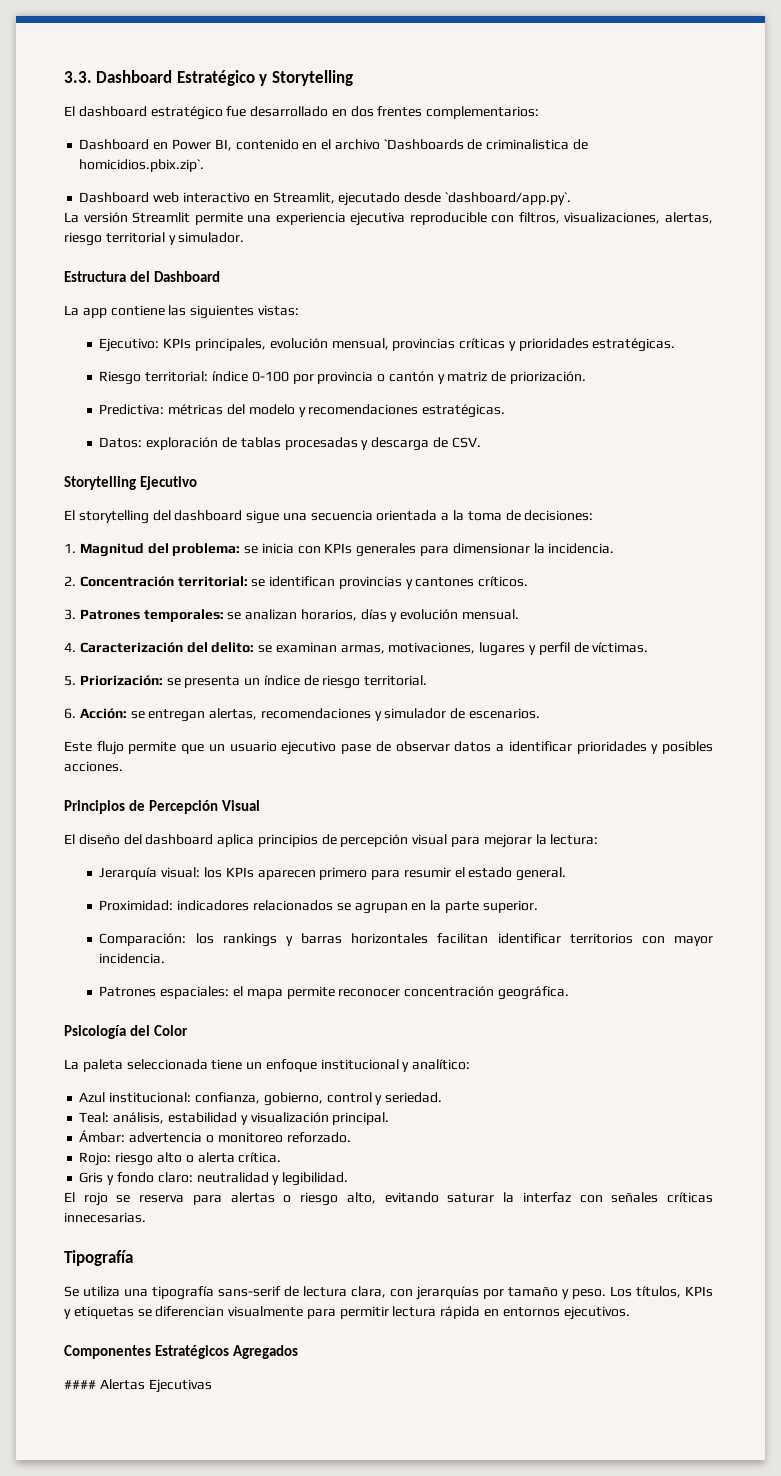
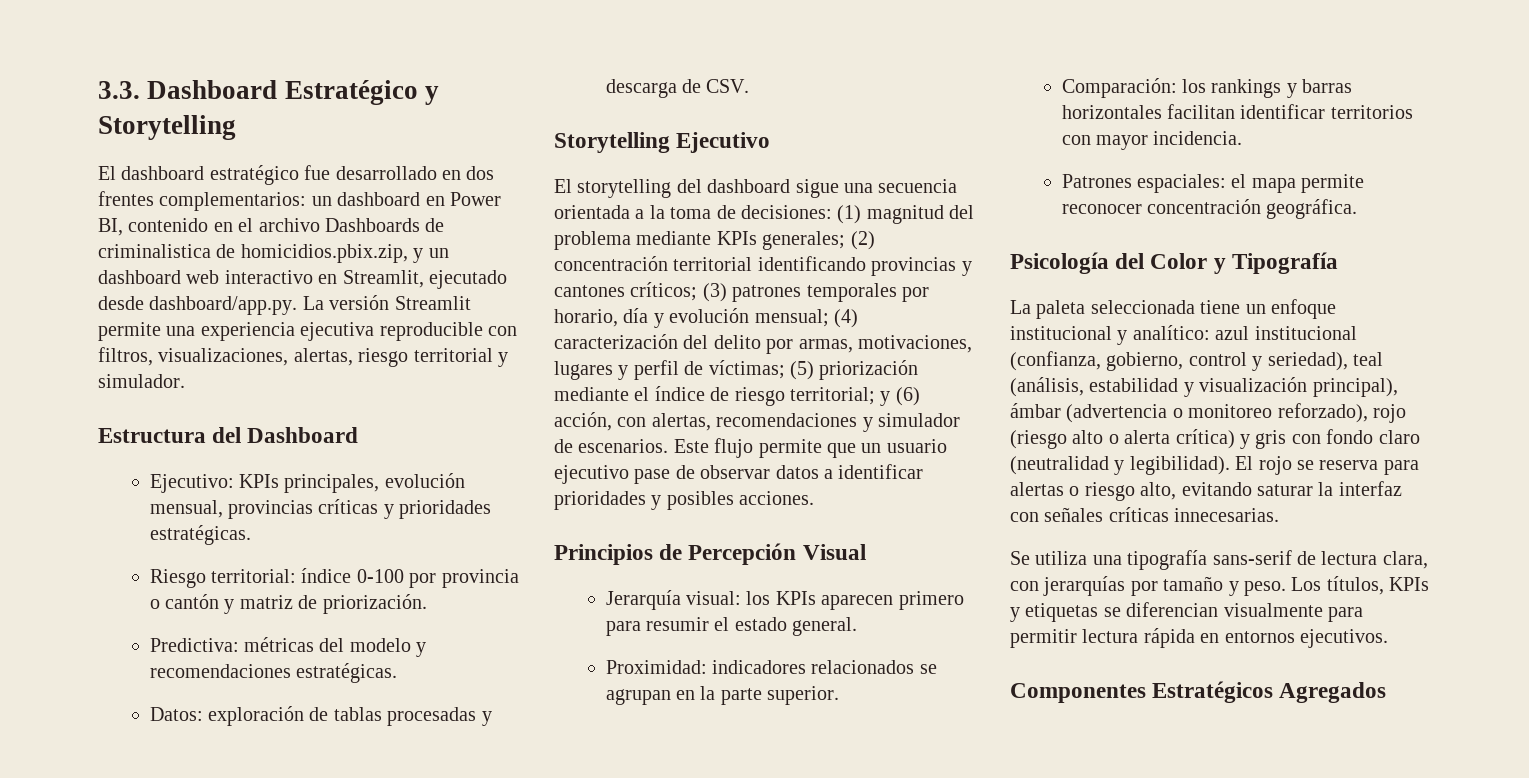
- El dashboard estratégico fue desarrollado en dos frentes complementarios:
- Dashboard en Power BI, contenido en el archivo `Dashboards de criminalistica de homicidios.pbix.zip`.
- Dashboard web interactivo en Streamlit, ejecutado desde `dashboard/app.py`.
- La versión Streamlit permite una experiencia ejecutiva reproducible con filtros, visualizaciones, alertas, riesgo territorial y simulador.
+ El dashboard estratégico fue desarrollado en dos frentes complementarios: un dashboard en Power BI, contenido en el archivo Dashboards de criminalistica de homicidios.pbix.zip, y un dashboard web interactivo en Streamlit, ejecutado desde dashboard/app.py. La versión Streamlit permite una experiencia ejecutiva reproducible con filtros, visualizaciones, alertas, riesgo territorial y simulador.
- La app contiene las siguientes vistas:
- El storytelling del dashboard sigue una secuencia orientada a la toma de decisiones:
- 1. Magnitud del problema: se inicia con KPIs generales para dimensionar la incidencia.
- 2. Concentración territorial: se identifican provincias y cantones críticos.
- 3. Patrones temporales: se analizan horarios, días y evolución mensual.
- 4. Caracterización del delito: se examinan armas, motivaciones, lugares y perfil de víctimas.
- 5. Priorización: se presenta un índice de riesgo territorial.
- 6. Acción: se entregan alertas, recomendaciones y simulador de escenarios.
- Este flujo permite que un usuario ejecutivo pase de observar datos a identificar prioridades y posibles acciones.
+ El storytelling del dashboard sigue una secuencia orientada a la toma de decisiones: (1) magnitud del problema mediante KPIs generales; (2) concentración territorial identificando provincias y cantones críticos; (3) patrones temporales por horario, día y evolución mensual; (4) caracterización del delito por armas, motivaciones, lugares y perfil de víctimas; (5) priorización mediante el índice de riesgo territorial; y (6) acción, con alertas, recomendaciones y simulador de escenarios. Este flujo permite que un usuario ejecutivo pase de observar datos a identificar prioridades y posibles acciones.
- El diseño del dashboard aplica principios de percepción visual para mejorar la lectura:
- Psicología del Color
+ Psicología del Color y Tipografía
- La paleta seleccionada tiene un enfoque institucional y analítico:
- Azul institucional: confianza, gobierno, control y seriedad.
- Teal: análisis, estabilidad y visualización principal.
- Ámbar: advertencia o monitoreo reforzado.
- Rojo: riesgo alto o alerta crítica.
- Gris y fondo claro: neutralidad y legibilidad.
- El rojo se reserva para alertas o riesgo alto, evitando saturar la interfaz con señales críticas innecesarias.
+ La paleta seleccionada tiene un enfoque institucional y analítico: azul institucional (confianza, gobierno, control y seriedad), teal (análisis, estabilidad y visualización principal), ámbar (advertencia o monitoreo reforzado), rojo (riesgo alto o alerta crítica) y gris con fondo claro (neutralidad y legibilidad). El rojo se reserva para alertas o riesgo alto, evitando saturar la interfaz con señales críticas innecesarias.
- Tipografía
- #### Alertas Ejecutivas

